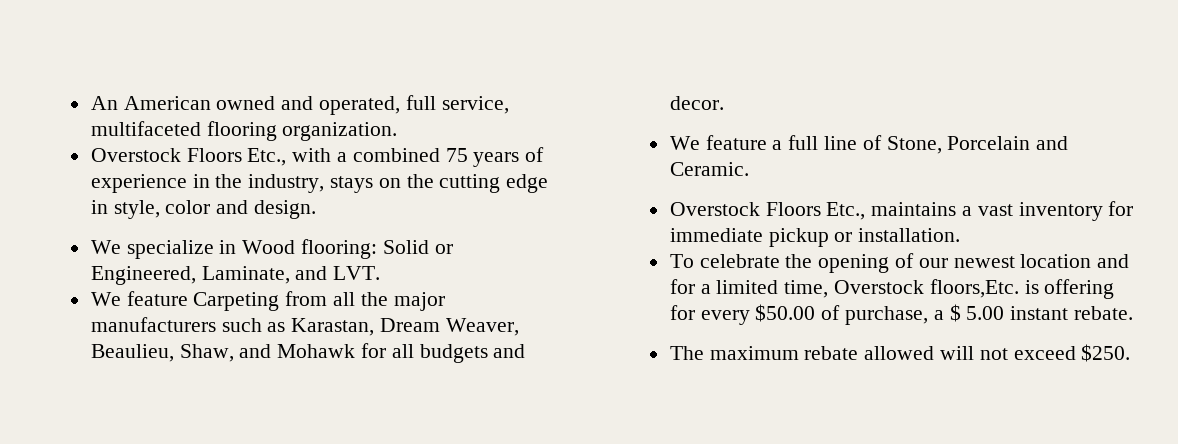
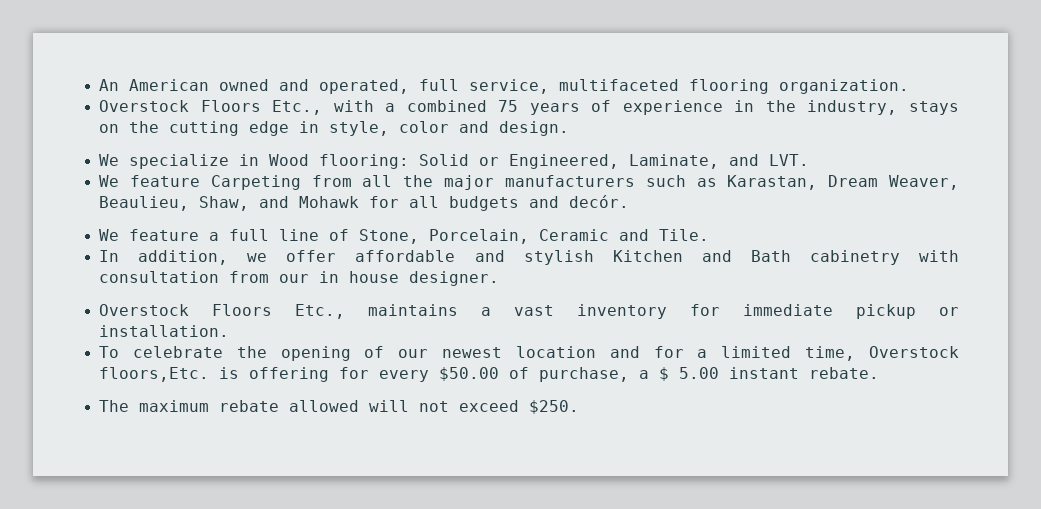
- We feature Carpeting from all the major manufacturers such as Karastan, Dream Weaver, Beaulieu, Shaw, and Mohawk for all budgets and decor.
+ We feature Carpeting from all the major manufacturers such as Karastan, Dream Weaver, Beaulieu, Shaw, and Mohawk for all budgets and decór.
- We feature a full line of Stone, Porcelain and Ceramic.
+ We feature a full line of Stone, Porcelain, Ceramic and Tile.
+ In addition, we offer affordable and stylish Kitchen and Bath cabinetry with consultation from our in house designer.

